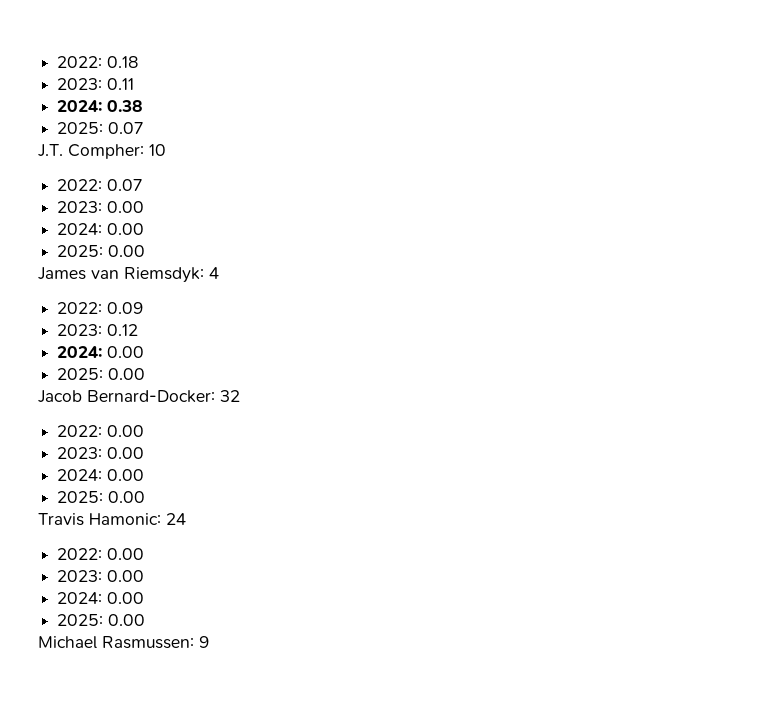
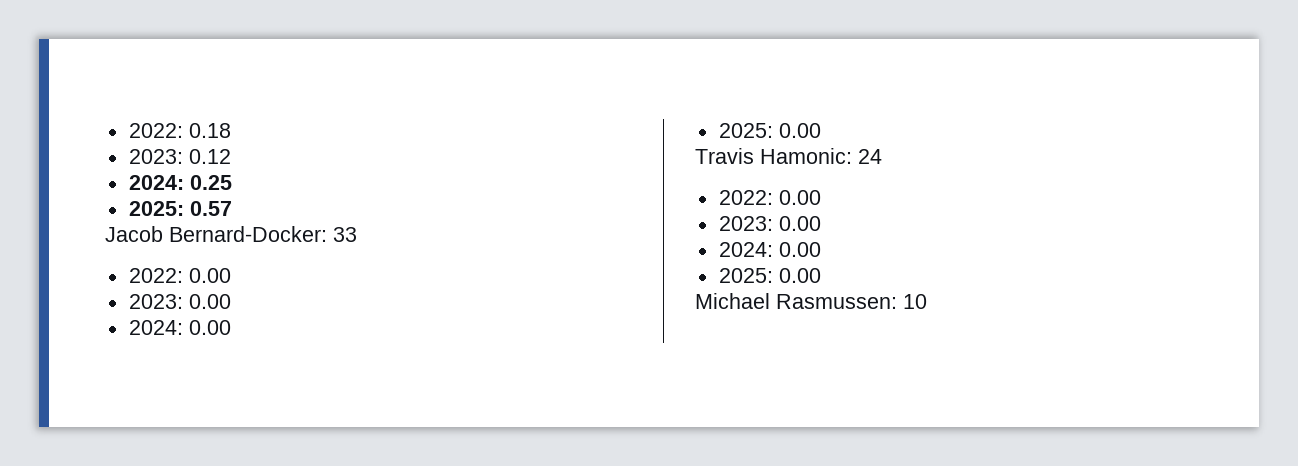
- 2023: 0.11
- 2024: 0.38
- 2025: 0.07
- J.T. Compher: 10
- 2022: 0.07
- 2023: 0.00
- 2024: 0.00
- 2025: 0.00
- James van Riemsdyk: 4
- 2022: 0.09
  2023: 0.12
- 2024: 0.00
- 2025: 0.00
+ 2024: 0.25
+ 2025: 0.57
- Jacob Bernard-Docker: 32
+ Jacob Bernard-Docker: 33
- Michael Rasmussen: 9
+ Michael Rasmussen: 10

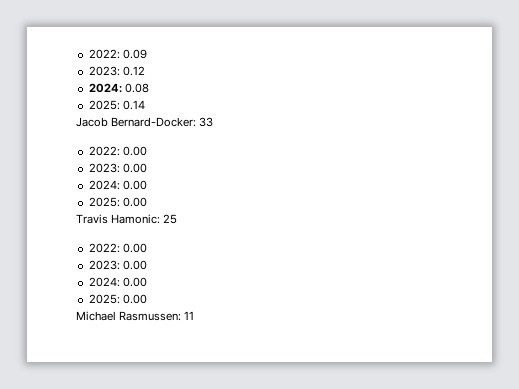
- 2022: 0.18
+ 2022: 0.09
- 2024: 0.25
- 2025: 0.57
+ 2024: 0.08
+ 2025: 0.14
- Travis Hamonic: 24
+ Travis Hamonic: 25
- Michael Rasmussen: 10
+ Michael Rasmussen: 11

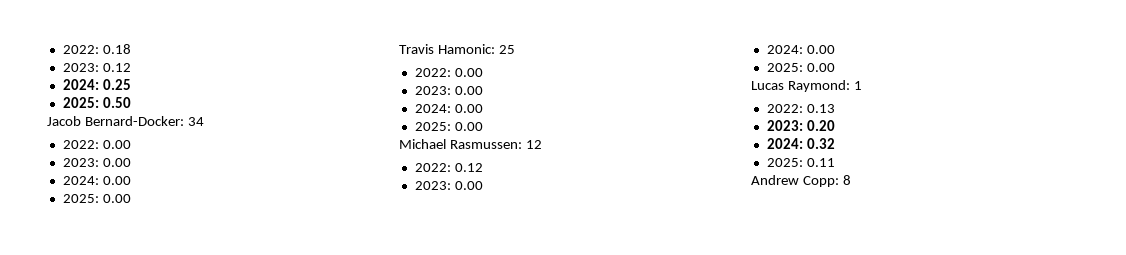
- 2022: 0.09
+ 2022: 0.18
- 2024: 0.08
- 2025: 0.14
+ 2024: 0.25
+ 2025: 0.50
- Jacob Bernard-Docker: 33
+ Jacob Bernard-Docker: 34
- Michael Rasmussen: 11
+ Michael Rasmussen: 12
+ 2022: 0.12
+ 2023: 0.00
+ 2024: 0.00
+ 2025: 0.00
+ Lucas Raymond: 1
+ 2022: 0.13
+ 2023: 0.20
+ 2024: 0.32
+ 2025: 0.11
+ Andrew Copp: 8

